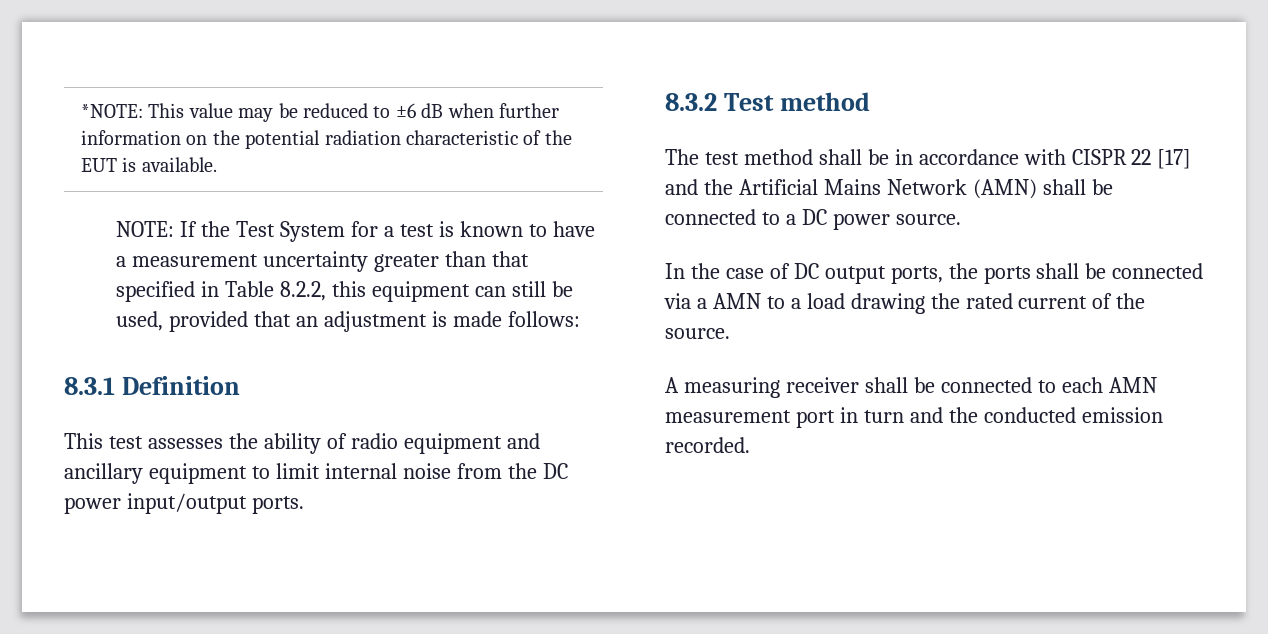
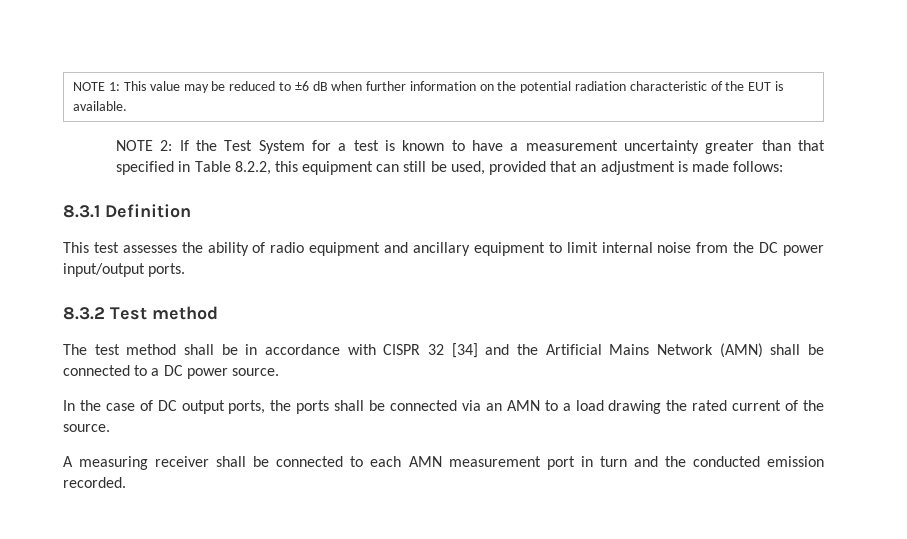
- *NOTE: This value may be reduced to ±6 dB when further information on the potential radiation characteristic of the EUT is available.
+ NOTE 1: This value may be reduced to ±6 dB when further information on the potential radiation characteristic of the EUT is available.
- NOTE: If the Test System for a test is known to have a measurement uncertainty greater than that specified in Table 8.2.2, this equipment can still be used, provided that an adjustment is made follows:
+ NOTE 2: If the Test System for a test is known to have a measurement uncertainty greater than that specified in Table 8.2.2, this equipment can still be used, provided that an adjustment is made follows:
- The test method shall be in accordance with CISPR 22 [17] and the Artificial Mains Network (AMN) shall be connected to a DC power source.
+ The test method shall be in accordance with CISPR 32 [34] and the Artificial Mains Network (AMN) shall be connected to a DC power source.
- In the case of DC output ports, the ports shall be connected via a AMN to a load drawing the rated current of the source.
+ In the case of DC output ports, the ports shall be connected via an AMN to a load drawing the rated current of the source.

